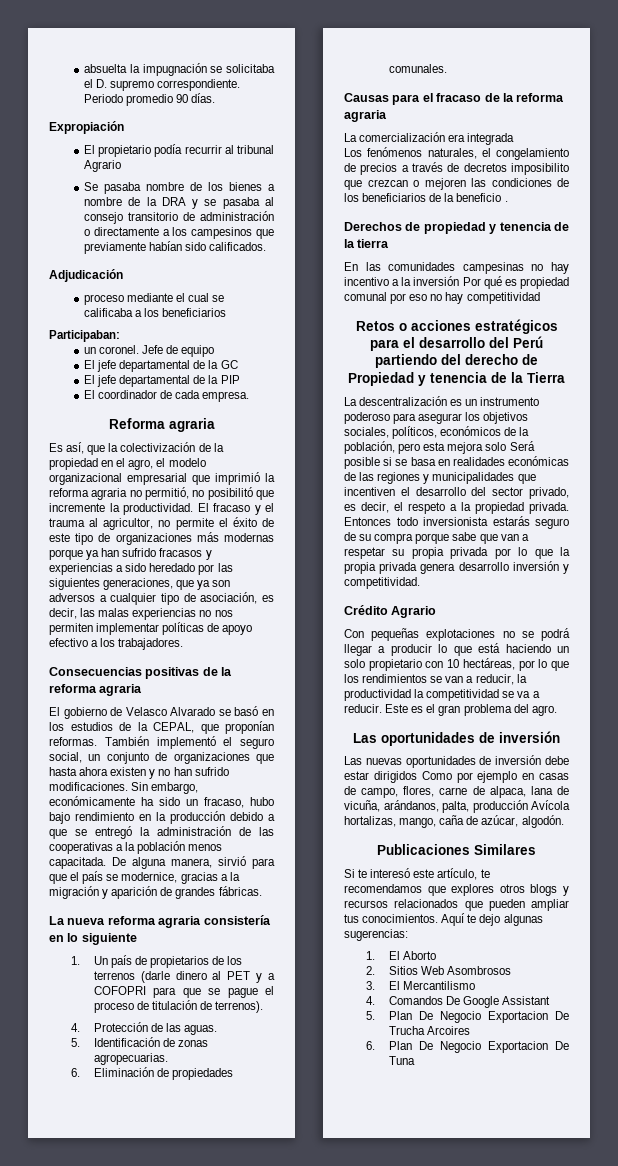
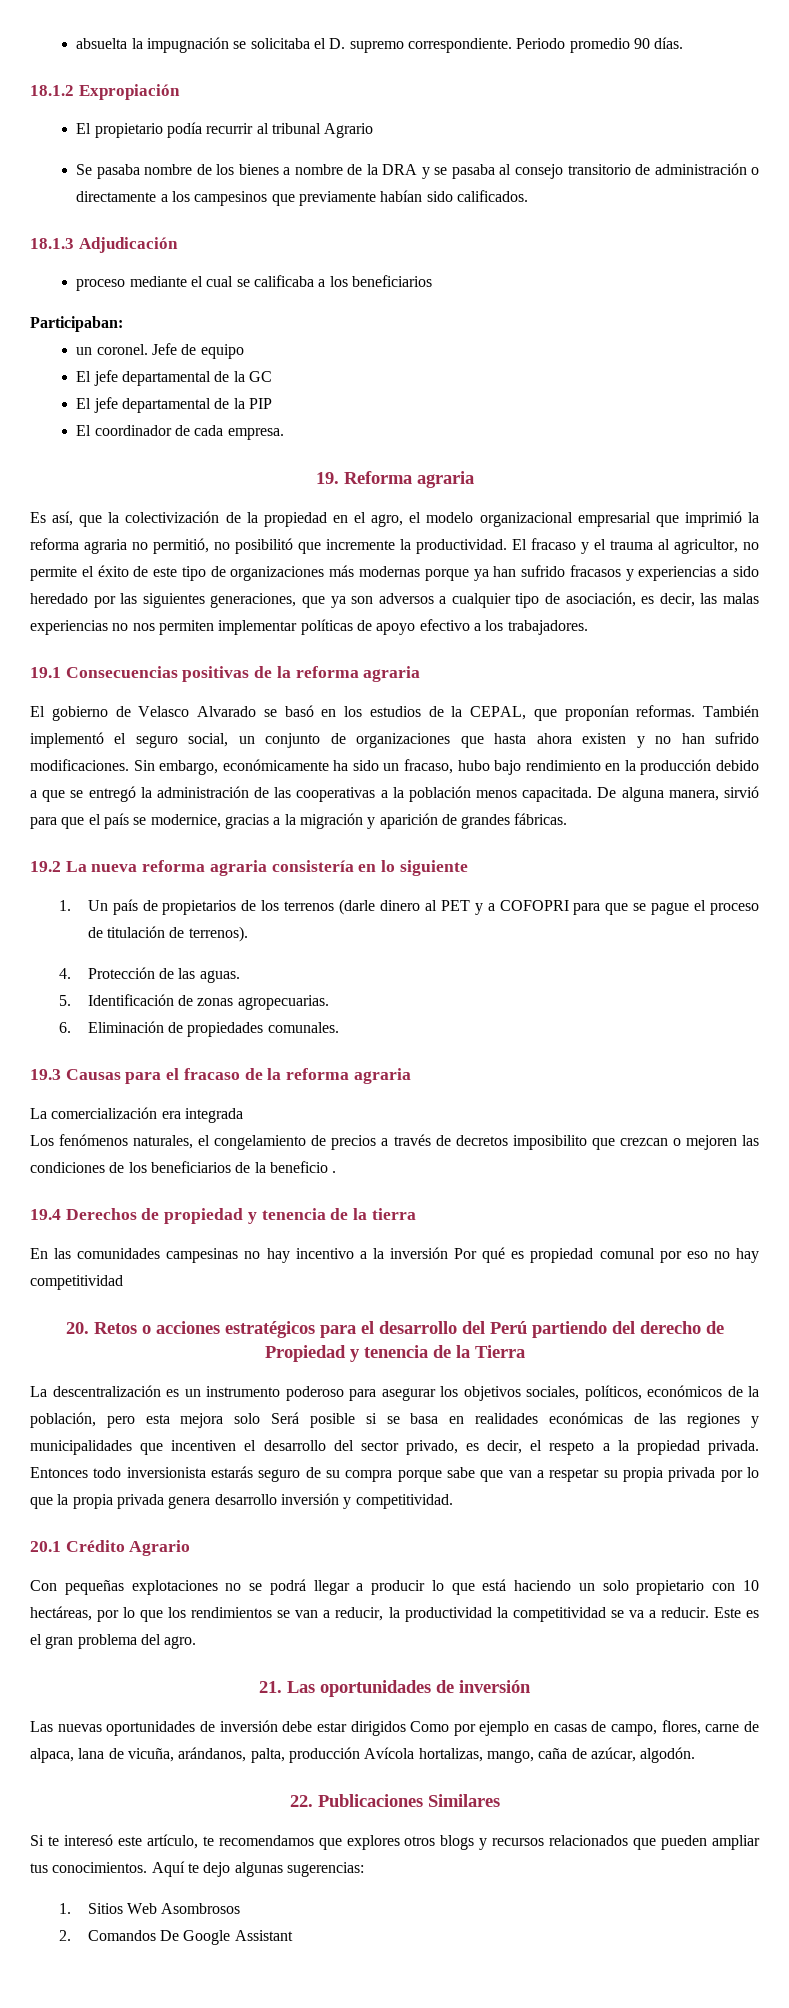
- Expropiación
+ 18.1.2 Expropiación
- Adjudicación
+ 18.1.3 Adjudicación
- Reforma agraria
+ 19. Reforma agraria
- Consecuencias positivas de la reforma agraria
+ 19.1 Consecuencias positivas de la reforma agraria
- La nueva reforma agraria consistería en lo siguiente
+ 19.2 La nueva reforma agraria consistería en lo siguiente
- Causas para el fracaso de la reforma agraria
+ 19.3 Causas para el fracaso de la reforma agraria
- Derechos de propiedad y tenencia de la tierra
+ 19.4 Derechos de propiedad y tenencia de la tierra
- Retos o acciones estratégicos para el desarrollo del Perú partiendo del derecho de Propiedad y tenencia de la Tierra
+ 20. Retos o acciones estratégicos para el desarrollo del Perú partiendo del derecho de Propiedad y tenencia de la Tierra
- Crédito Agrario
+ 20.1 Crédito Agrario
- Las oportunidades de inversión
+ 21. Las oportunidades de inversión
- Publicaciones Similares
+ 22. Publicaciones Similares
- 1. El Aborto
- 2. Sitios Web Asombrosos
+ 1. Sitios Web Asombrosos
- 3. El Mercantilismo
- 4. Comandos De Google Assistant
+ 2. Comandos De Google Assistant
- 5. Plan De Negocio Exportacion De Trucha Arcoires
- 6. Plan De Negocio Exportacion De Tuna

